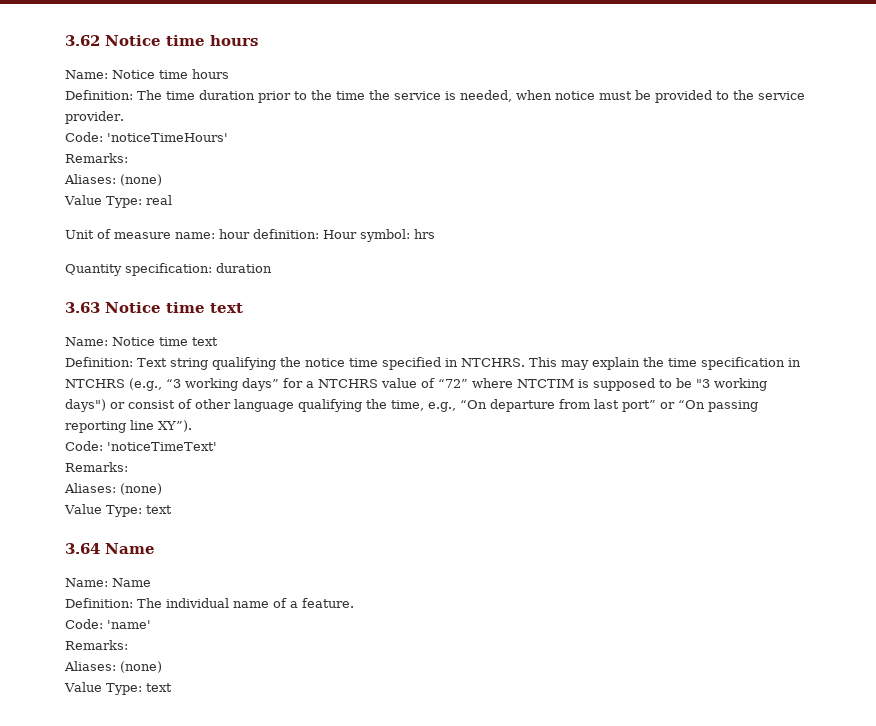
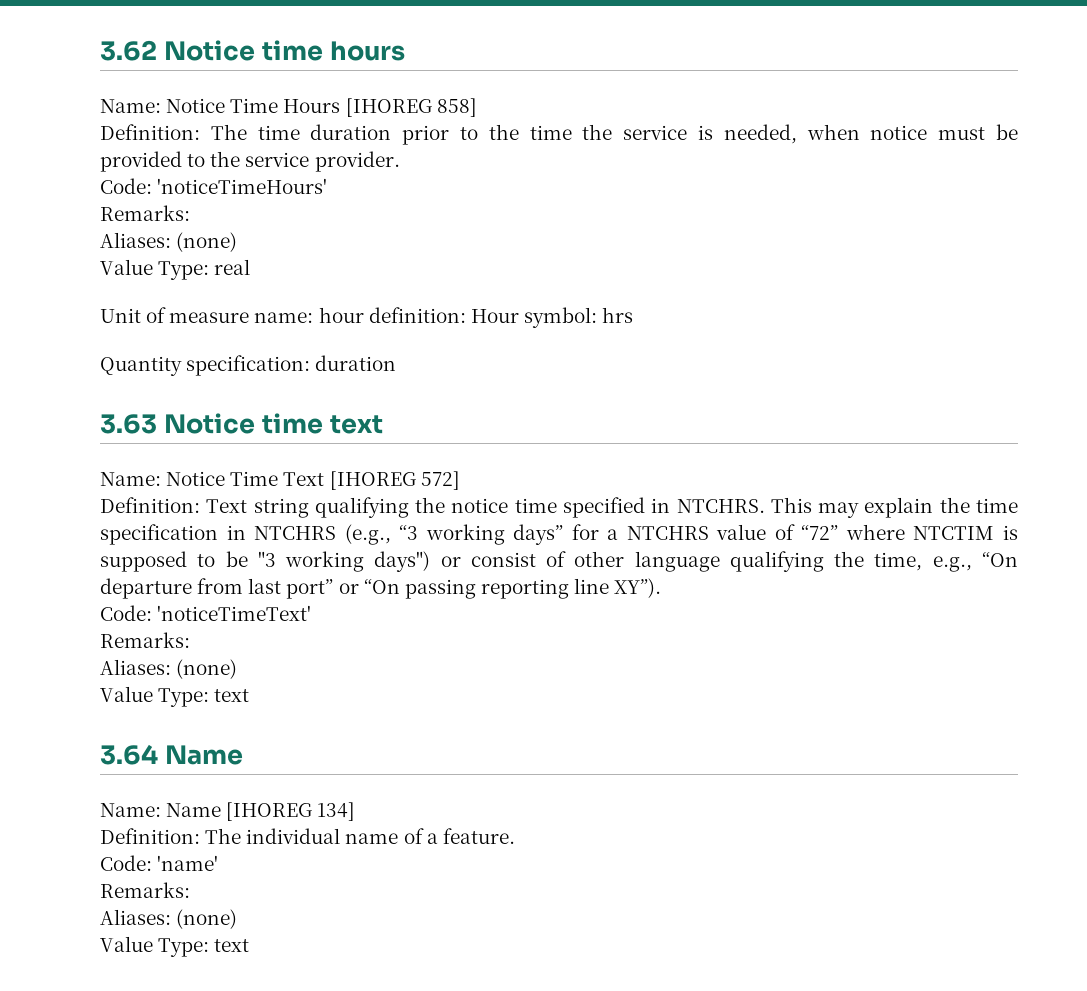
- Name: Notice time hours
+ Name: Notice Time Hours [IHOREG 858]
- Name: Notice time text
+ Name: Notice Time Text [IHOREG 572]
- Name: Name
+ Name: Name [IHOREG 134]

